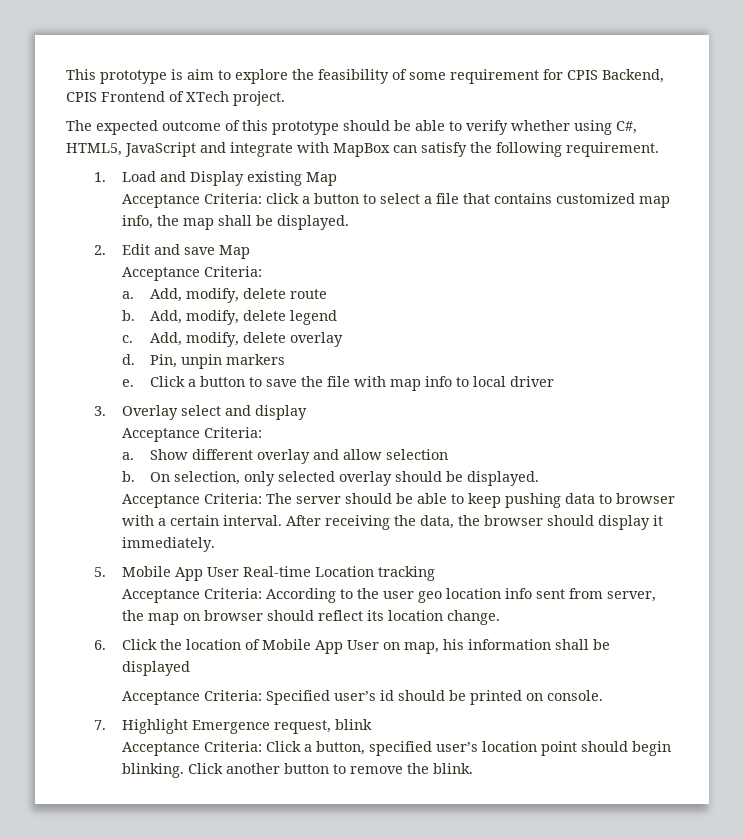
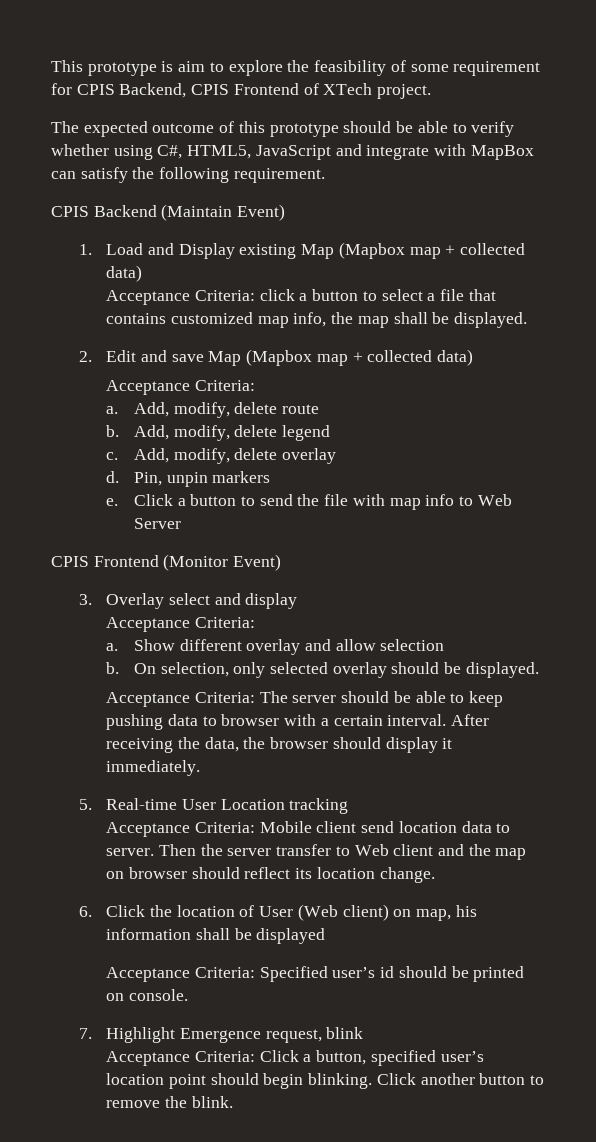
+ CPIS Backend (Maintain Event)
- 1. Load and Display existing Map
+ 1. Load and Display existing Map (Mapbox map + collected data)
- 2. Edit and save Map
+ 2. Edit and save Map (Mapbox map + collected data)
- Click a button to save the file with map info to local driver
+ Click a button to send the file with map info to Web Server
+ CPIS Frontend (Monitor Event)
- 5. Mobile App User Real-time Location tracking
+ 5. Real-time User Location tracking
- Acceptance Criteria: According to the user geo location info sent from server, the map on browser should reflect its location change.
+ Acceptance Criteria: Mobile client send location data to server. Then the server transfer to Web client and the map on browser should reflect its location change.
- 6. Click the location of Mobile App User on map, his information shall be displayed
+ 6. Click the location of User (Web client) on map, his information shall be displayed

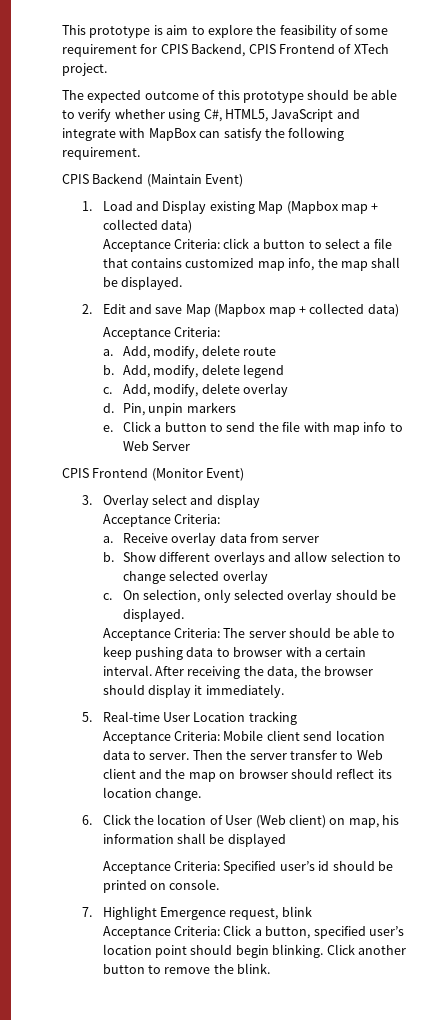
+ Receive overlay data from server
+ b.
- Show different overlay and allow selection
- b.
+ Show different overlays and allow selection to change selected overlay
+ c.

